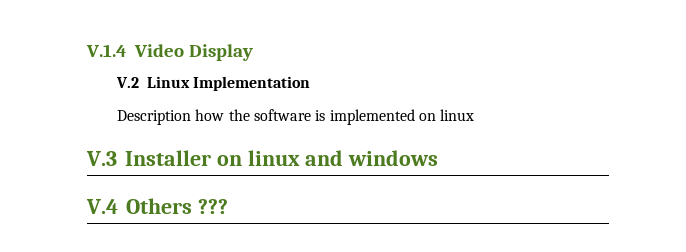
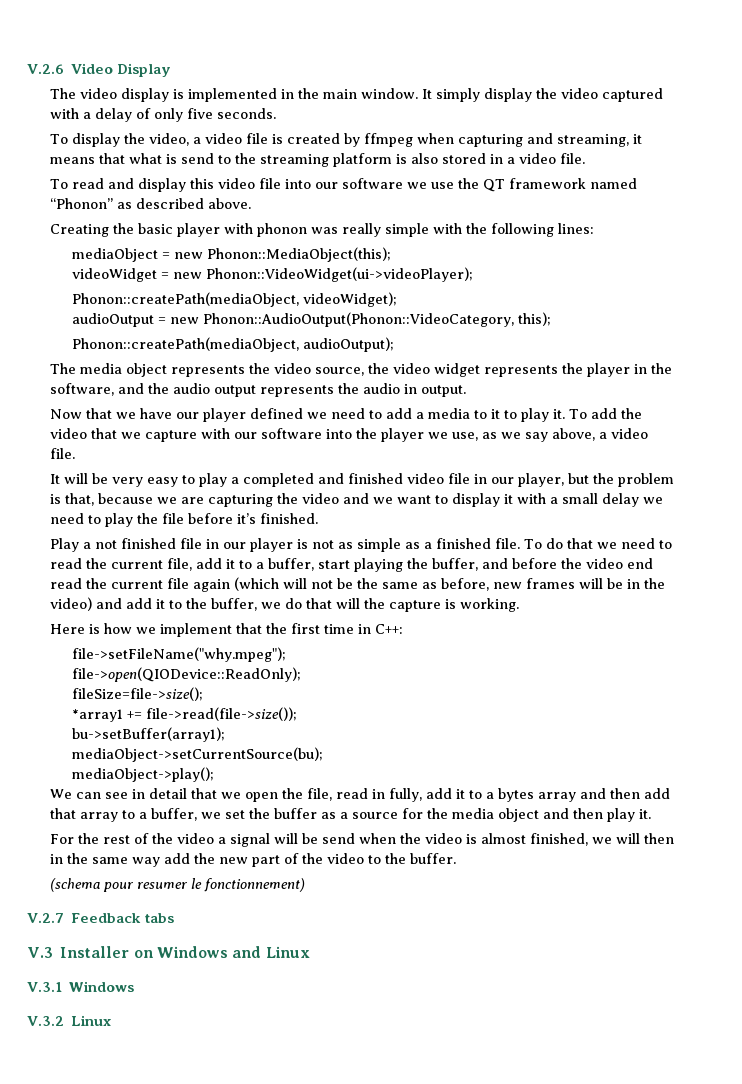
- V.1.4 Video Display
+ V.2.6 Video Display
- V.2 Linux Implementation
- Description how the software is implemented on linux
- V.3 Installer on linux and windows
- V.4 Others ???
+ The video display is implemented in the main window. It simply display the video captured with a delay of only five seconds.
+ To display the video, a video file is created by ffmpeg when capturing and streaming, it means that what is send to the streaming platform is also stored in a video file.
+ To read and display this video file into our software we use the QT framework named “Phonon” as described above.
+ Creating the basic player with phonon was really simple with the following lines:
+ mediaObject = new Phonon::MediaObject(this);
+ videoWidget = new Phonon::VideoWidget(ui->videoPlayer);
+ Phonon::createPath(mediaObject, videoWidget);
+ audioOutput = new Phonon::AudioOutput(Phonon::VideoCategory, this);
+ Phonon::createPath(mediaObject, audioOutput);
+ The media object represents the video source, the video widget represents the player in the software, and the audio output represents the audio in output.
+ Now that we have our player defined we need to add a media to it to play it. To add the video that we capture with our software into the player we use, as we say above, a video file.
+ It will be very easy to play a completed and finished video file in our player, but the problem is that, because we are capturing the video and we want to display it with a small delay we need to play the file before it’s finished.
+ Play a not finished file in our player is not as simple as a finished file. To do that we need to read the current file, add it to a buffer, start playing the buffer, and before the video end read the current file again (which will not be the same as before, new frames will be in the video) and add it to the buffer, we do that will the capture is working.
+ Here is how we implement that the first time in C++:
+ file->setFileName("why.mpeg");
+ file->open(QIODevice::ReadOnly);
+ fileSize=file->size();
+ *array1 += file->read(file->size());
+ bu->setBuffer(array1);
+ mediaObject->setCurrentSource(bu);
+ mediaObject->play();
+ We can see in detail that we open the file, read in fully, add it to a bytes array and then add that array to a buffer, we set the buffer as a source for the media object and then play it.
+ For the rest of the video a signal will be send when the video is almost finished, we will then in the same way add the new part of the video to the buffer.
+ (schema pour resumer le fonctionnement)
+ V.2.7 Feedback tabs
+ V.3 Installer on Windows and Linux
+ V.3.1 Windows
+ V.3.2 Linux

